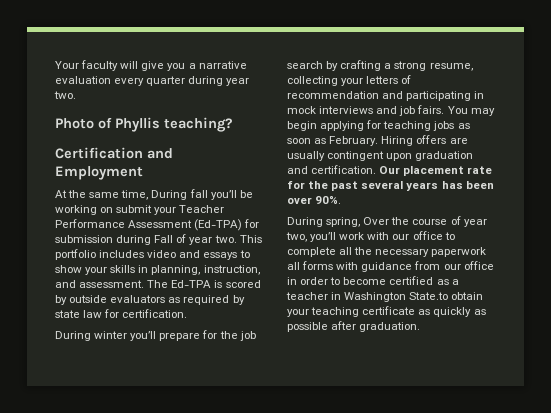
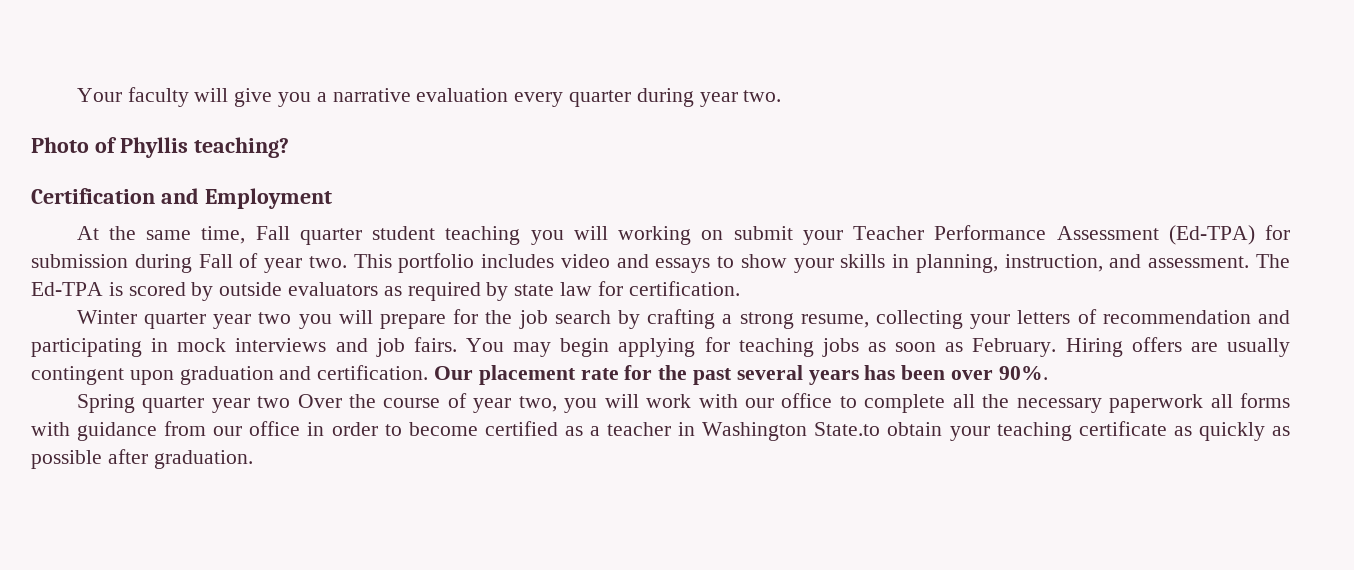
- At the same time, During fall you’ll be working on submit your Teacher Performance Assessment (Ed-TPA) for submission during Fall of year two.
+ At the same time, Fall quarter student teaching you will working on submit your Teacher Performance Assessment (Ed-TPA) for submission during Fall of year two.
- During winter you’ll prepare for the job search by crafting a strong resume, collecting your letters of recommendation and participating in mock interviews and job fairs.
+ Winter quarter year two you will prepare for the job search by crafting a strong resume, collecting your letters of recommendation and participating in mock interviews and job fairs.
- During spring, Over the course of year two, you’ll work with our office to complete all the necessary paperwork all forms with guidance from our office in order to become certified as a teacher in Washington State.to obtain your teaching certificate as quickly as possible after graduation.
+ Spring quarter year two Over the course of year two, you will work with our office to complete all the necessary paperwork all forms with guidance from our office in order to become certified as a teacher in Washington State.to obtain your teaching certificate as quickly as possible after graduation.

